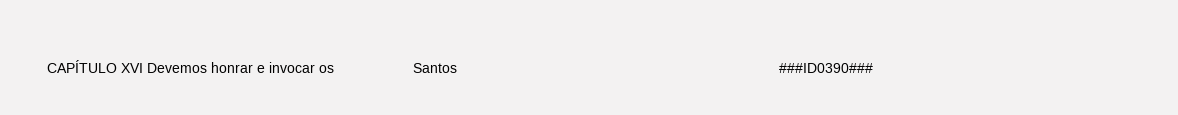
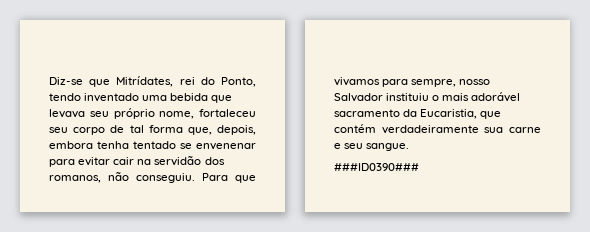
- CAPÍTULO XVI Devemos honrar e invocar os Santos
+ Diz-se que Mitrídates, rei do Ponto, tendo inventado uma bebida que levava seu próprio nome, fortaleceu seu corpo de tal forma que, depois, embora tenha tentado se envenenar para evitar cair na servidão dos romanos, não conseguiu. Para que vivamos para sempre, nosso Salvador instituiu o mais adorável sacramento da Eucaristia, que contém verdadeiramente sua carne e seu sangue.

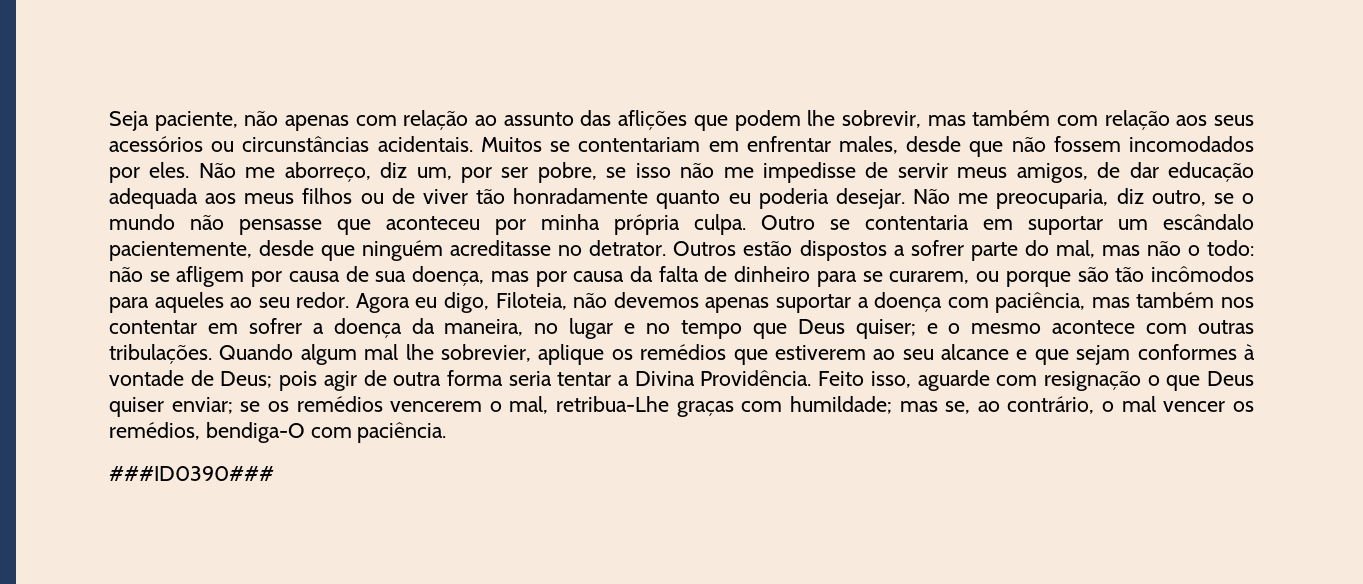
- Diz-se que Mitrídates, rei do Ponto, tendo inventado uma bebida que levava seu próprio nome, fortaleceu seu corpo de tal forma que, depois, embora tenha tentado se envenenar para evitar cair na servidão dos romanos, não conseguiu. Para que vivamos para sempre, nosso Salvador instituiu o mais adorável sacramento da Eucaristia, que contém verdadeiramente sua carne e seu sangue.
+ Seja paciente, não apenas com relação ao assunto das aflições que podem lhe sobrevir, mas também com relação aos seus acessórios ou circunstâncias acidentais. Muitos se contentariam em enfrentar males, desde que não fossem incomodados por eles. Não me aborreço, diz um, por ser pobre, se isso não me impedisse de servir meus amigos, de dar educação adequada aos meus filhos ou de viver tão honradamente quanto eu poderia desejar. Não me preocuparia, diz outro, se o mundo não pensasse que aconteceu por minha própria culpa. Outro se contentaria em suportar um escândalo pacientemente, desde que ninguém acreditasse no detrator. Outros estão dispostos a sofrer parte do mal, mas não o todo: não se afligem por causa de sua doença, mas por causa da falta de dinheiro para se curarem, ou porque são tão incômodos para aqueles ao seu redor. Agora eu digo, Filoteia, não devemos apenas suportar a doença com paciência, mas também nos contentar em sofrer a doença da maneira, no lugar e no tempo que Deus quiser; e o mesmo acontece com outras tribulações. Quando algum mal lhe sobrevier, aplique os remédios que estiverem ao seu alcance e que sejam conformes à vontade de Deus; pois agir de outra forma seria tentar a Divina Providência. Feito isso, aguarde com resignação o que Deus quiser enviar; se os remédios vencerem o mal, retribua-Lhe graças com humildade; mas se, ao contrário, o mal vencer os remédios, bendiga-O com paciência.

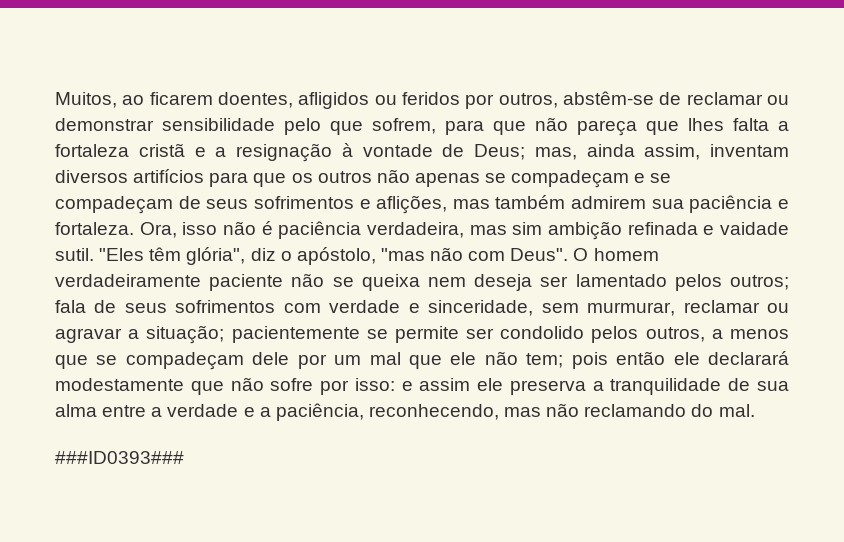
- Seja paciente, não apenas com relação ao assunto das aflições que podem lhe sobrevir, mas também com relação aos seus acessórios ou circunstâncias acidentais. Muitos se contentariam em enfrentar males, desde que não fossem incomodados por eles. Não me aborreço, diz um, por ser pobre, se isso não me impedisse de servir meus amigos, de dar educação adequada aos meus filhos ou de viver tão honradamente quanto eu poderia desejar. Não me preocuparia, diz outro, se o mundo não pensasse que aconteceu por minha própria culpa. Outro se contentaria em suportar um escândalo pacientemente, desde que ninguém acreditasse no detrator. Outros estão dispostos a sofrer parte do mal, mas não o todo: não se afligem por causa de sua doença, mas por causa da falta de dinheiro para se curarem, ou porque são tão incômodos para aqueles ao seu redor. Agora eu digo, Filoteia, não devemos apenas suportar a doença com paciência, mas também nos contentar em sofrer a doença da maneira, no lugar e no tempo que Deus quiser; e o mesmo acontece com outras tribulações. Quando algum mal lhe sobrevier, aplique os remédios que estiverem ao seu alcance e que sejam conformes à vontade de Deus; pois agir de outra forma seria tentar a Divina Providência. Feito isso, aguarde com resignação o que Deus quiser enviar; se os remédios vencerem o mal, retribua-Lhe graças com humildade; mas se, ao contrário, o mal vencer os remédios, bendiga-O com paciência.
- ###ID0390###
+ Muitos, ao ficarem doentes, afligidos ou feridos por outros, abstêm-se de reclamar ou demonstrar sensibilidade pelo que sofrem, para que não pareça que lhes falta a fortaleza cristã e a resignação à vontade de Deus; mas, ainda assim, inventam diversos artifícios para que os outros não apenas se compadeçam e se compadeçam de seus sofrimentos e aflições, mas também admirem sua paciência e fortaleza. Ora, isso não é paciência verdadeira, mas sim ambição refinada e vaidade sutil. "Eles têm glória", diz o apóstolo, "mas não com Deus". O homem verdadeiramente paciente não se queixa nem deseja ser lamentado pelos outros; fala de seus sofrimentos com verdade e sinceridade, sem murmurar, reclamar ou agravar a situação; pacientemente se permite ser condolido pelos outros, a menos que se compadeçam dele por um mal que ele não tem; pois então ele declarará modestamente que não sofre por isso: e assim ele preserva a tranquilidade de sua alma entre a verdade e a paciência, reconhecendo, mas não reclamando do mal.
+ ###ID0393###

